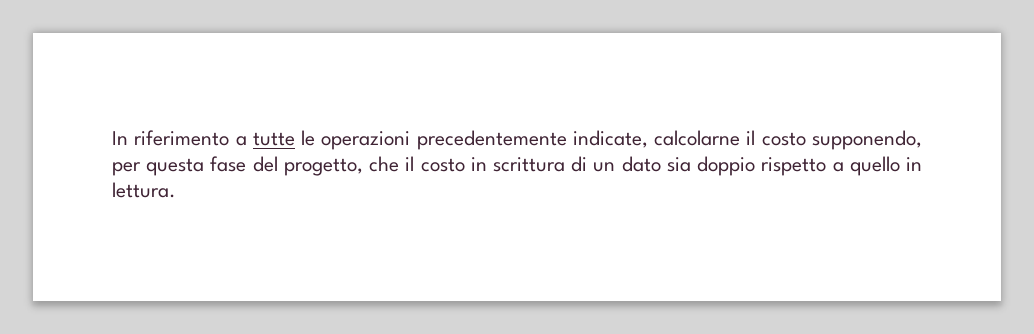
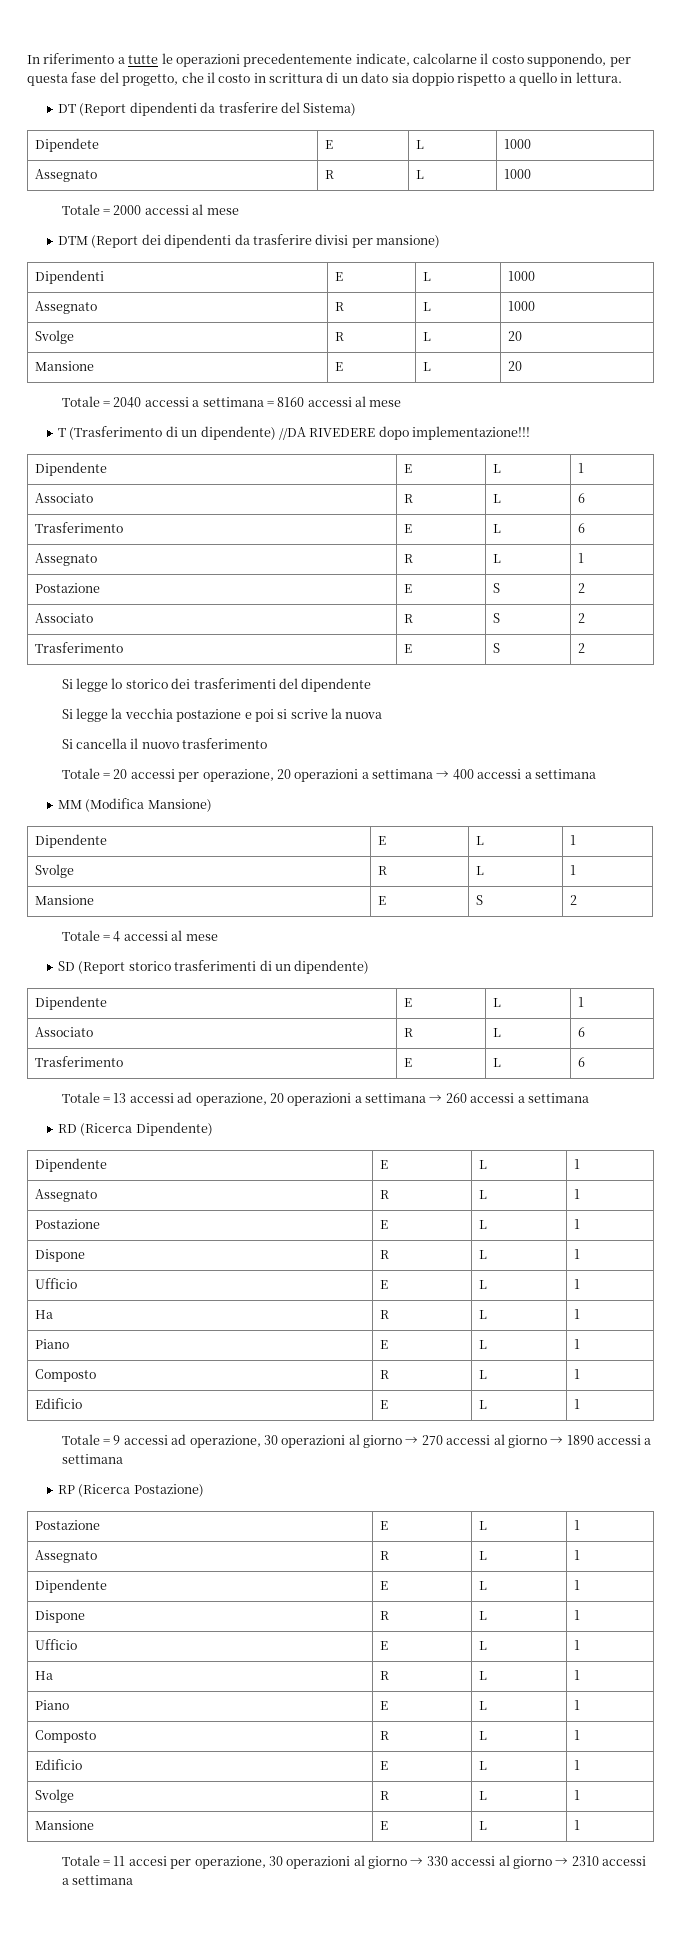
+ DT (Report dipendenti da trasferire del Sistema)
+ Dipendete | E | L | 1000
+ Assegnato | R | L | 1000
+ Totale = 2000 accessi al mese
+ DTM (Report dei dipendenti da trasferire divisi per mansione)
+ Dipendenti | E | L | 1000
+ Assegnato | R | L | 1000
+ Svolge | R | L | 20
+ Mansione | E | L | 20
+ Totale = 2040 accessi a settimana = 8160 accessi al mese
+ T (Trasferimento di un dipendente) //DA RIVEDERE dopo implementazione!!!
+ Dipendente | E | L | 1
+ Associato | R | L | 6
+ Trasferimento | E | L | 6
+ Assegnato | R | L | 1
+ Postazione | E | S | 2
+ Associato | R | S | 2
+ Trasferimento | E | S | 2
+ Si legge lo storico dei trasferimenti del dipendente
+ Si legge la vecchia postazione e poi si scrive la nuova
+ Si cancella il nuovo trasferimento
+ Totale = 20 accessi per operazione, 20 operazioni a settimana → 400 accessi a settimana
+ MM (Modifica Mansione)
+ Dipendente | E | L | 1
+ Svolge | R | L | 1
+ Mansione | E | S | 2
+ Totale = 4 accessi al mese
+ SD (Report storico trasferimenti di un dipendente)
+ Dipendente | E | L | 1
+ Associato | R | L | 6
+ Trasferimento | E | L | 6
+ Totale = 13 accessi ad operazione, 20 operazioni a settimana → 260 accessi a settimana
+ RD (Ricerca Dipendente)
+ Dipendente | E | L | 1
+ Assegnato | R | L | 1
+ Postazione | E | L | 1
+ Dispone | R | L | 1
+ Ufficio | E | L | 1
+ Ha | R | L | 1
+ Piano | E | L | 1
+ Composto | R | L | 1
+ Edificio | E | L | 1
+ Totale = 9 accessi ad operazione, 30 operazioni al giorno → 270 accessi al giorno → 1890 accessi a settimana
+ RP (Ricerca Postazione)
+ Postazione | E | L | 1
+ Assegnato | R | L | 1
+ Dipendente | E | L | 1
+ Dispone | R | L | 1
+ Ufficio | E | L | 1
+ Ha | R | L | 1
+ Piano | E | L | 1
+ Composto | R | L | 1
+ Edificio | E | L | 1
+ Svolge | R | L | 1
+ Mansione | E | L | 1
+ Totale = 11 accesi per operazione, 30 operazioni al giorno → 330 accessi al giorno → 2310 accessi a settimana

